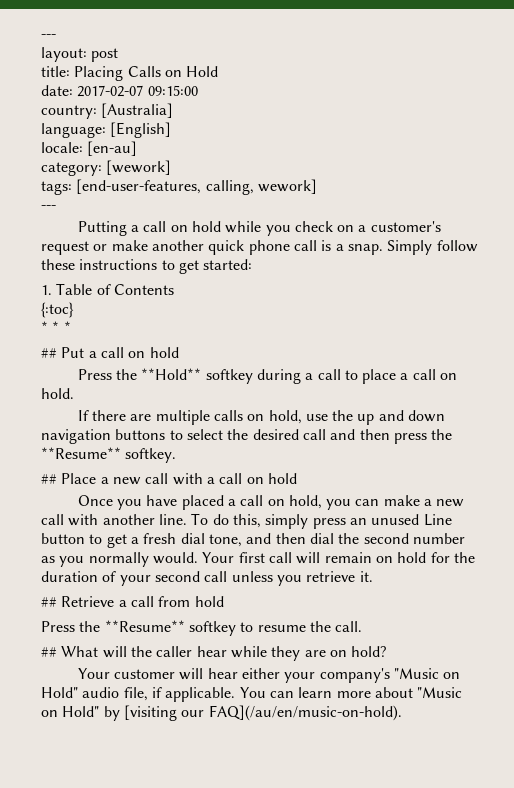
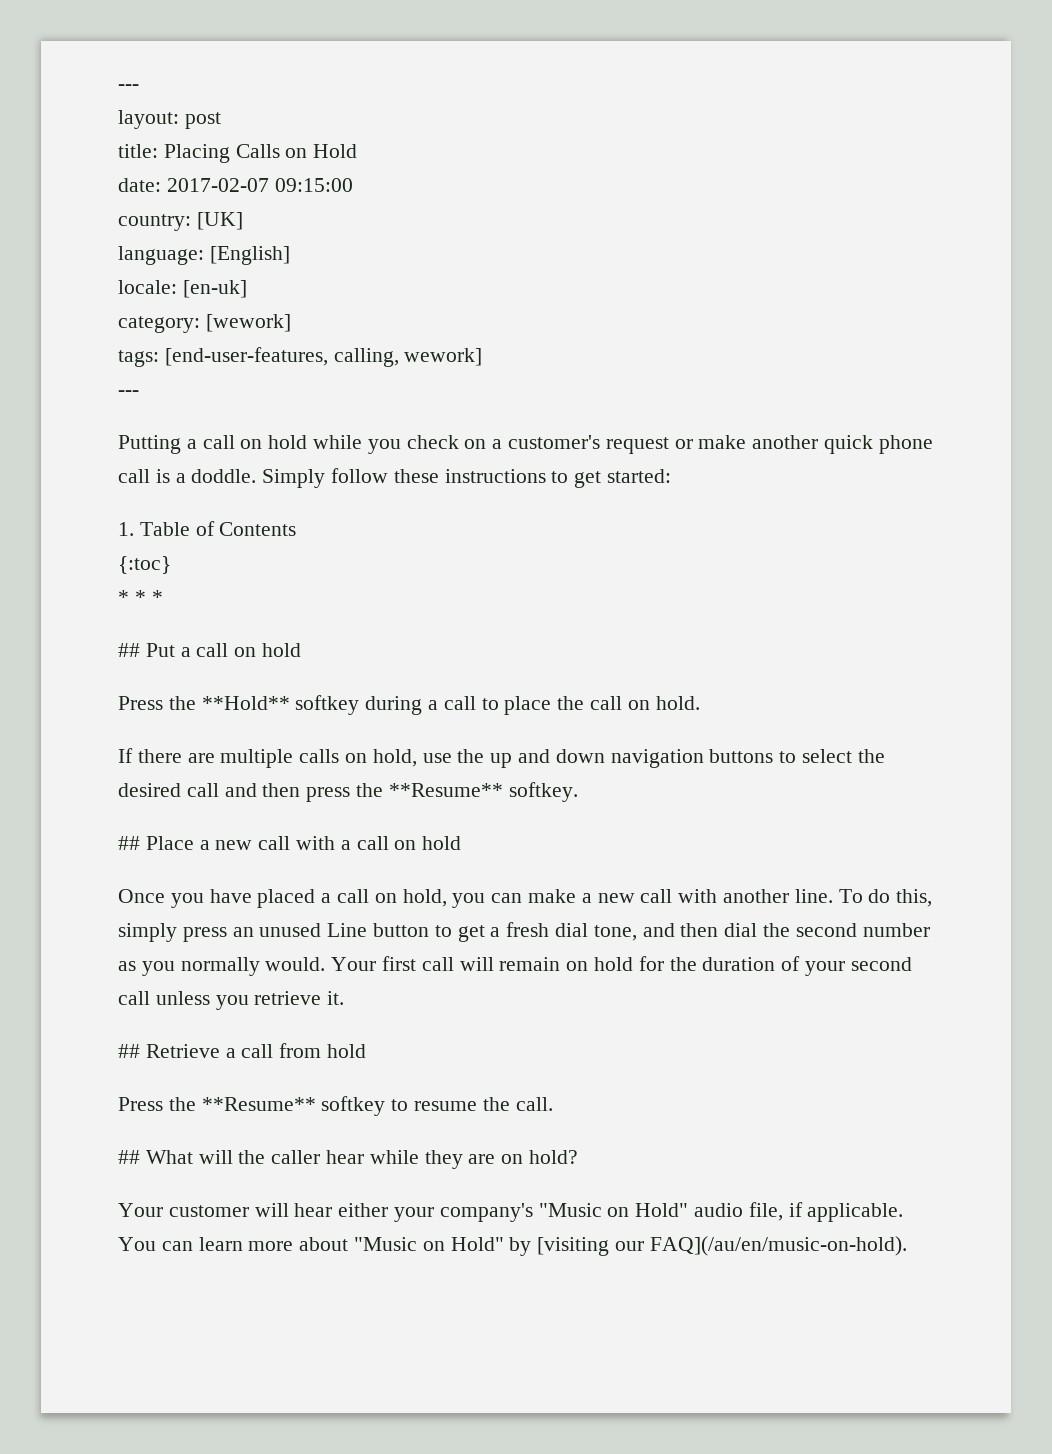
- country: [Australia]
+ country: [UK]
- locale: [en-au]
+ locale: [en-uk]
- Putting a call on hold while you check on a customer's request or make another quick phone call is a snap.
+ Putting a call on hold while you check on a customer's request or make another quick phone call is a doddle.
- Press the **Hold** softkey during a call to place a call on hold.
+ Press the **Hold** softkey during a call to place the call on hold.

